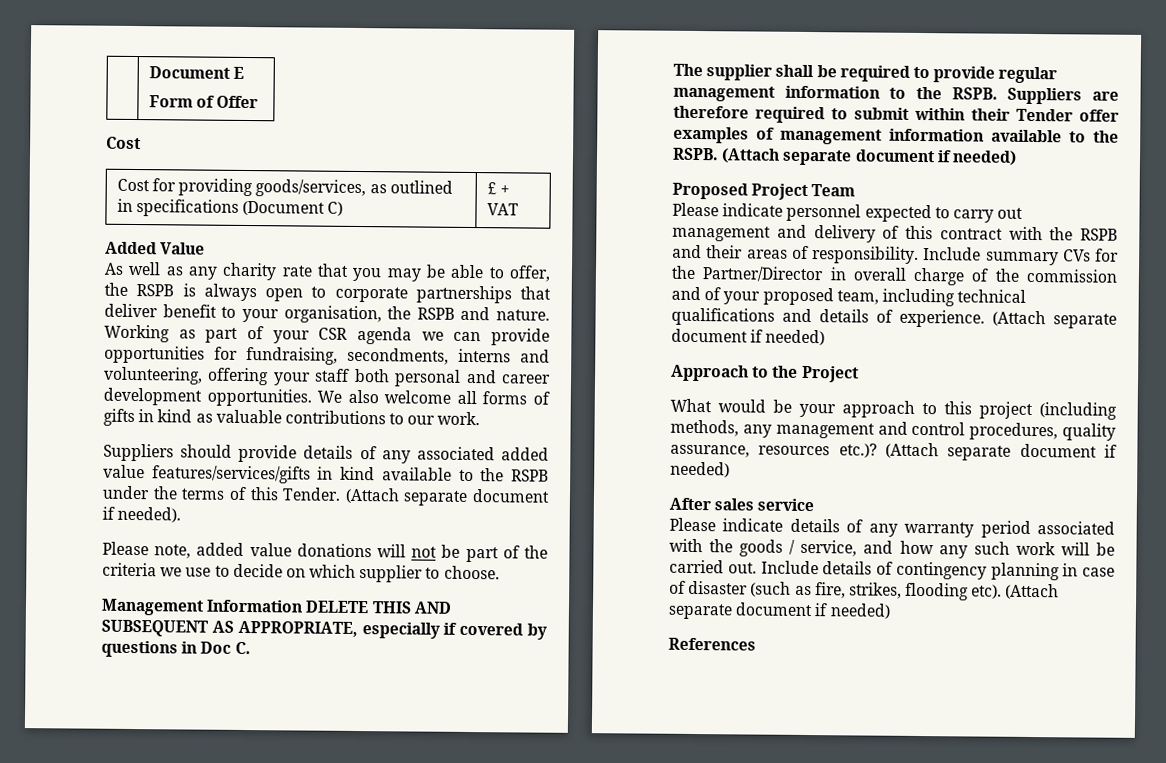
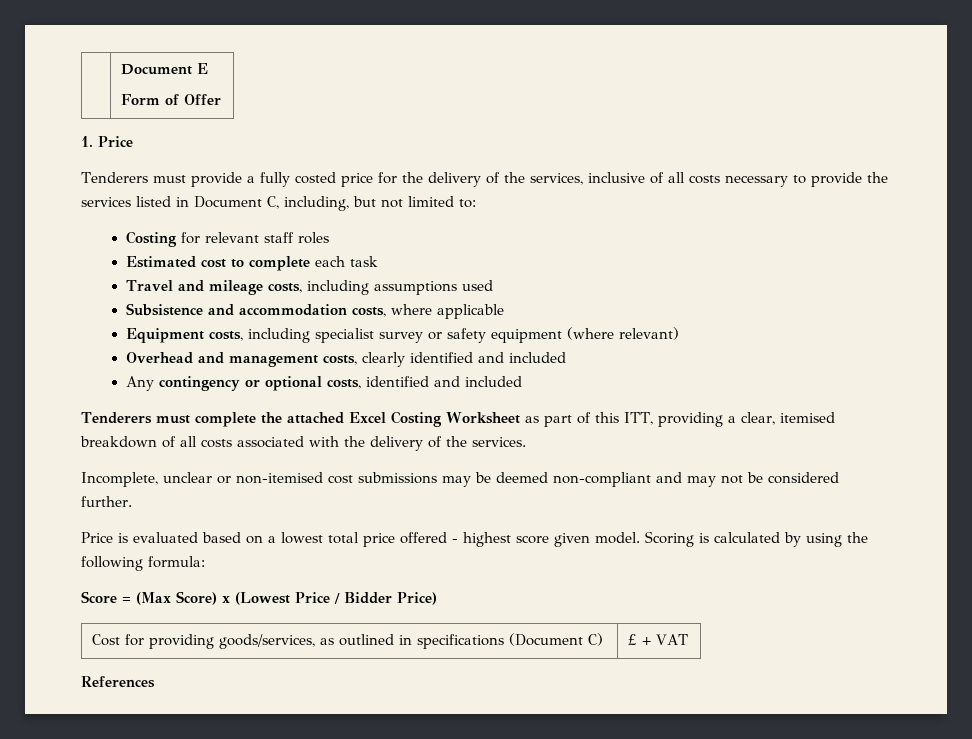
  | Document E
  Form of Offer
- Cost
+ 1. Price
+ Tenderers must provide a fully costed price for the delivery of the services, inclusive of all costs necessary to provide the services listed in Document C, including, but not limited to:
+ Costing for relevant staff roles
+ Estimated cost to complete each task
+ Travel and mileage costs, including assumptions used
+ Subsistence and accommodation costs, where applicable
+ Equipment costs, including specialist survey or safety equipment (where relevant)
+ Overhead and management costs, clearly identified and included
+ Any contingency or optional costs, identified and included
+ Tenderers must complete the attached Excel Costing Worksheet as part of this ITT, providing a clear, itemised breakdown of all costs associated with the delivery of the services.
+ Incomplete, unclear or non-itemised cost submissions may be deemed non-compliant and may not be considered further.
+ Price is evaluated based on a lowest total price offered - highest score given model. Scoring is calculated by using the following formula:
+ Score = (Max Score) x (Lowest Price / Bidder Price)
- Added Value
- As well as any charity rate that you may be able to offer, the RSPB is always open to corporate partnerships that deliver benefit to your organisation, the RSPB and nature. Working as part of your CSR agenda we can provide opportunities for fundraising, secondments, interns and volunteering, offering your staff both personal and career development opportunities. We also welcome all forms of gifts in kind as valuable contributions to our work.
- Suppliers should provide details of any associated added value features/services/gifts in kind available to the RSPB under the terms of this Tender. (Attach separate document if needed).
- Please note, added value donations will not be part of the criteria we use to decide on which supplier to choose.
- Management Information DELETE THIS AND SUBSEQUENT AS APPROPRIATE, especially if covered by questions in Doc C.
- The supplier shall be required to provide regular management information to the RSPB. Suppliers are therefore required to submit within their Tender offer examples of management information available to the RSPB. (Attach separate document if needed)
- Proposed Project Team
- Please indicate personnel expected to carry out management and delivery of this contract with the RSPB and their areas of responsibility. Include summary CVs for the Partner/Director in overall charge of the commission and of your proposed team, including technical qualifications and details of experience. (Attach separate document if needed)
- Approach to the Project
- What would be your approach to this project (including methods, any management and control procedures, quality assurance, resources etc.)? (Attach separate document if needed)
- After sales service
- Please indicate details of any warranty period associated with the goods / service, and how any such work will be carried out. Include details of contingency planning in case of disaster (such as fire, strikes, flooding etc). (Attach separate document if needed)

